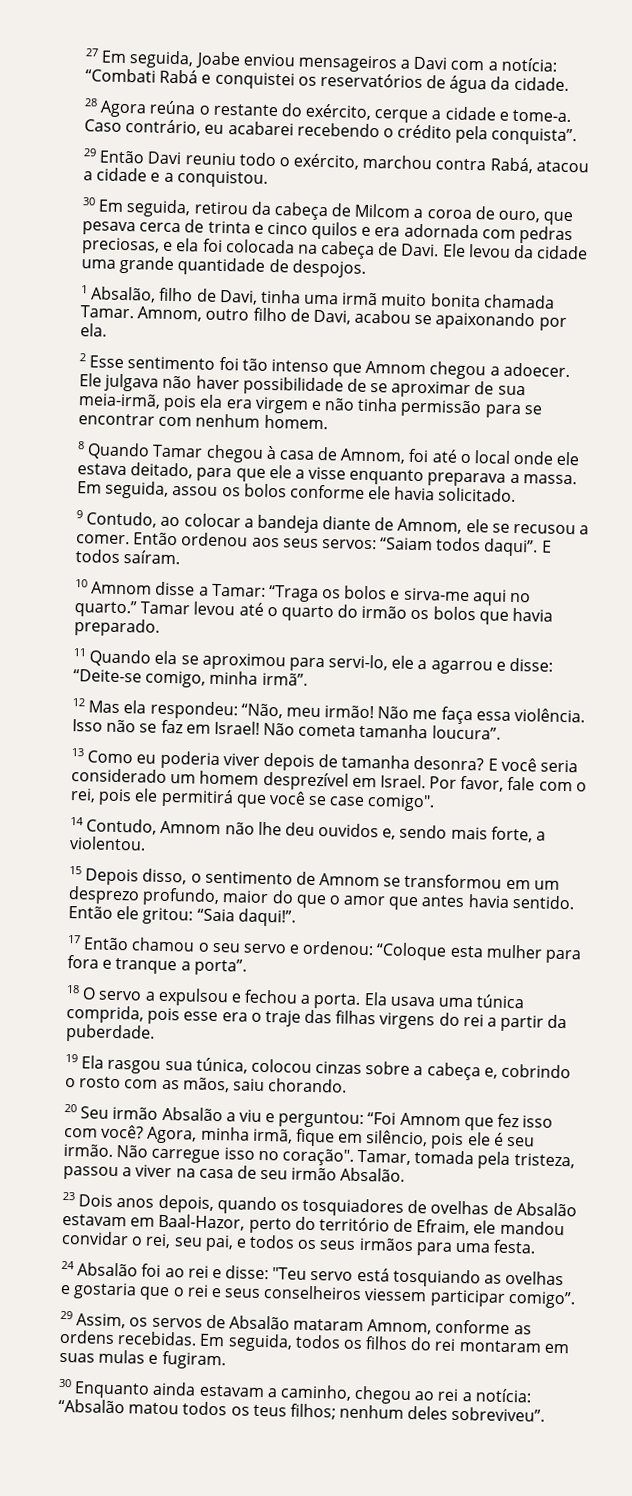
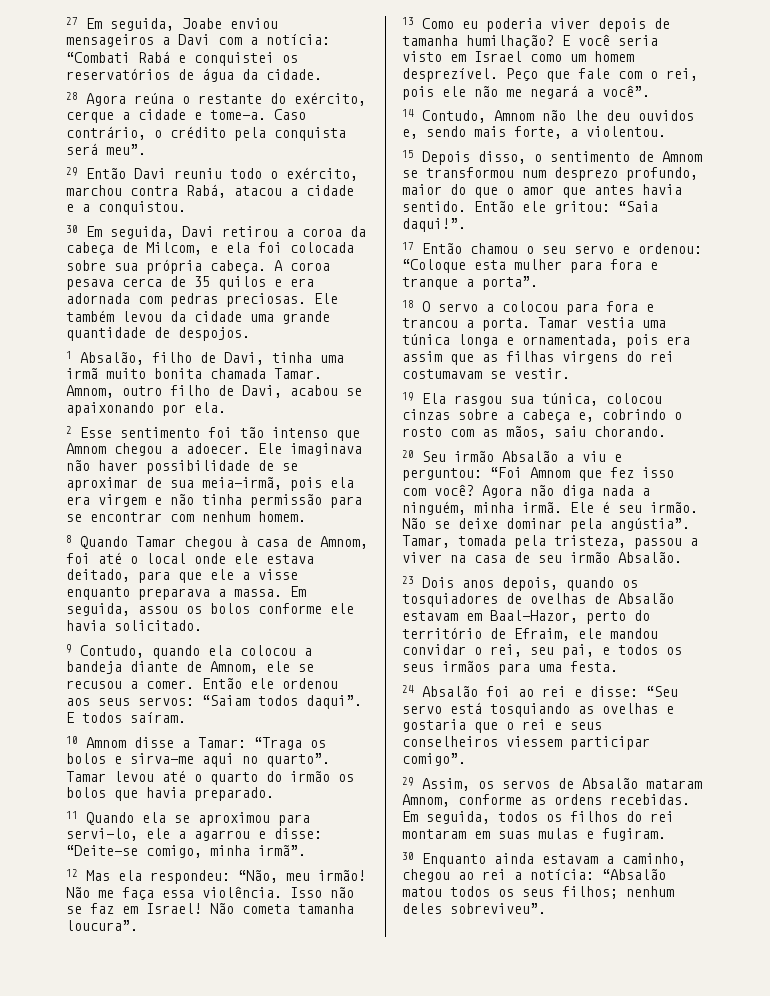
- Caso contrário, eu acabarei recebendo o crédito pela conquista”.
+ Caso contrário, o crédito pela conquista será meu”.
- 30 Em seguida, retirou da cabeça de Milcom a coroa de ouro, que pesava cerca de trinta e cinco quilos e era adornada com pedras preciosas, e ela foi colocada na cabeça de Davi. Ele levou da cidade uma grande quantidade de despojos.
+ 30 Em seguida, Davi retirou a coroa da cabeça de Milcom, e ela foi colocada sobre sua própria cabeça. A coroa pesava cerca de 35 quilos e era adornada com pedras preciosas. Ele também levou da cidade uma grande quantidade de despojos.
- Ele julgava não haver possibilidade de se aproximar de sua meia-irmã, pois ela era virgem e não tinha permissão para se encontrar com nenhum homem.
+ Ele imaginava não haver possibilidade de se aproximar de sua meia-irmã, pois ela era virgem e não tinha permissão para se encontrar com nenhum homem.
- 9 Contudo, ao colocar a bandeja diante de Amnom, ele se recusou a comer.
+ 9 Contudo, quando ela colocou a bandeja diante de Amnom, ele se recusou a comer.
- Então ordenou aos seus servos: “Saiam todos daqui”.
+ Então ele ordenou aos seus servos: “Saiam todos daqui”.
- 10 Amnom disse a Tamar: “Traga os bolos e sirva-me aqui no quarto.”
+ 10 Amnom disse a Tamar: “Traga os bolos e sirva-me aqui no quarto”.
- 13 Como eu poderia viver depois de tamanha desonra?
+ 13 Como eu poderia viver depois de tamanha humilhação?
- E você seria considerado um homem desprezível em Israel. Por favor, fale com o rei, pois ele permitirá que você se case comigo".
+ E você seria visto em Israel como um homem desprezível. Peço que fale com o rei, pois ele não me negará a você”.
- 15 Depois disso, o sentimento de Amnom se transformou em um desprezo profundo, maior do que o amor que antes havia sentido.
+ 15 Depois disso, o sentimento de Amnom se transformou num desprezo profundo, maior do que o amor que antes havia sentido.
- 18 O servo a expulsou e fechou a porta. Ela usava uma túnica comprida, pois esse era o traje das filhas virgens do rei a partir da puberdade.
+ 18 O servo a colocou para fora e trancou a porta. Tamar vestia uma túnica longa e ornamentada, pois era assim que as filhas virgens do rei costumavam se vestir.
- Agora, minha irmã, fique em silêncio, pois ele é seu irmão. Não carregue isso no coração".
+ Agora não diga nada a ninguém, minha irmã. Ele é seu irmão. Não se deixe dominar pela angústia”.
- 24 Absalão foi ao rei e disse: "Teu servo está tosquiando as ovelhas e gostaria que o rei e seus conselheiros viessem participar comigo”.
+ 24 Absalão foi ao rei e disse: “Seu servo está tosquiando as ovelhas e gostaria que o rei e seus conselheiros viessem participar comigo”.
- 30 Enquanto ainda estavam a caminho, chegou ao rei a notícia: “Absalão matou todos os teus filhos; nenhum deles sobreviveu”.
+ 30 Enquanto ainda estavam a caminho, chegou ao rei a notícia: “Absalão matou todos os seus filhos; nenhum deles sobreviveu”.

